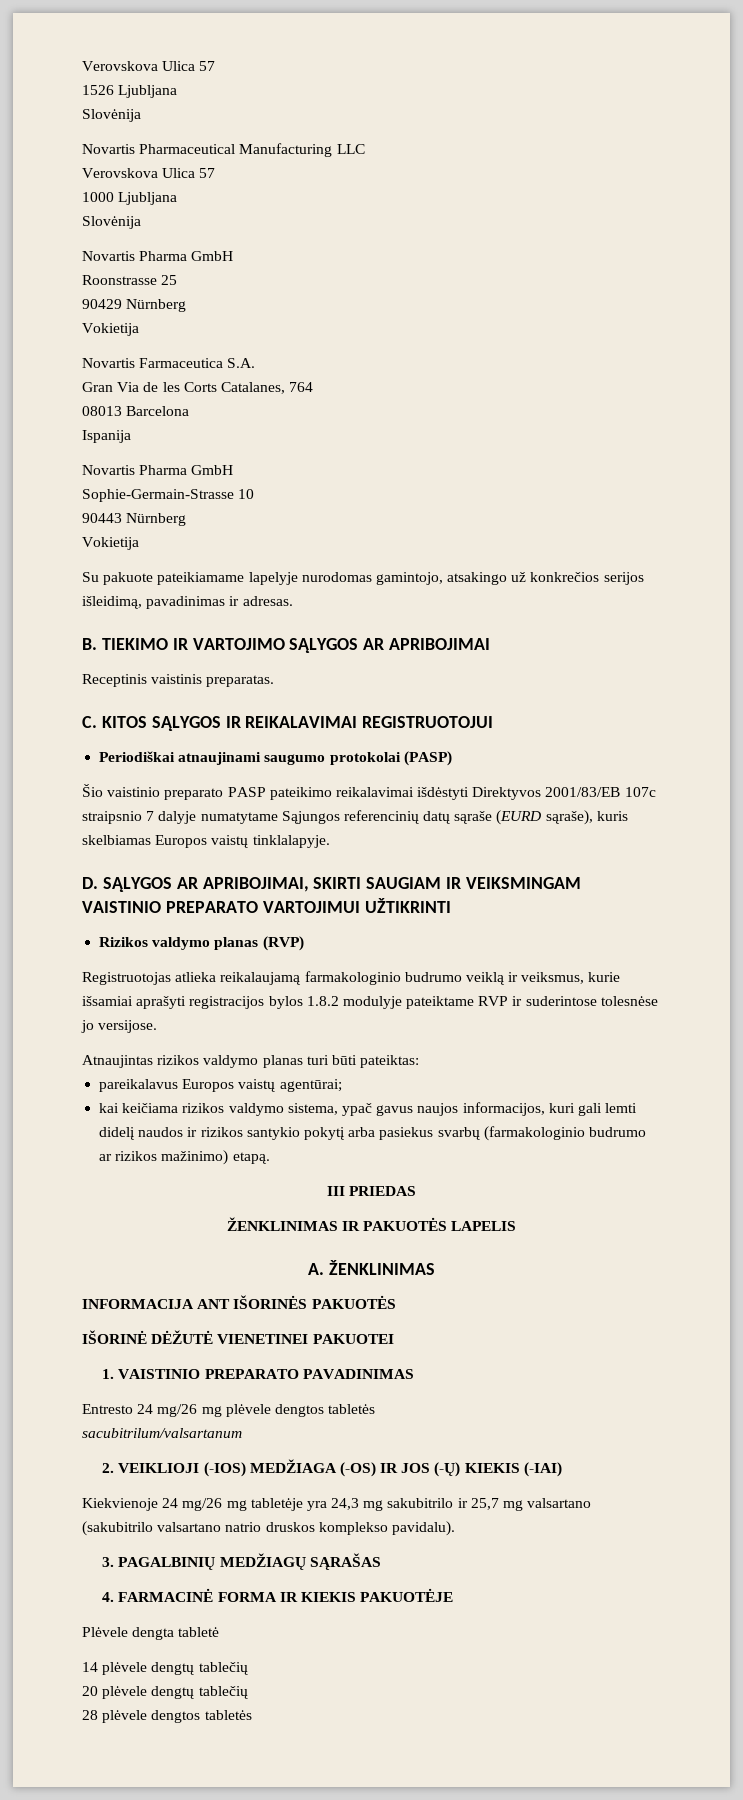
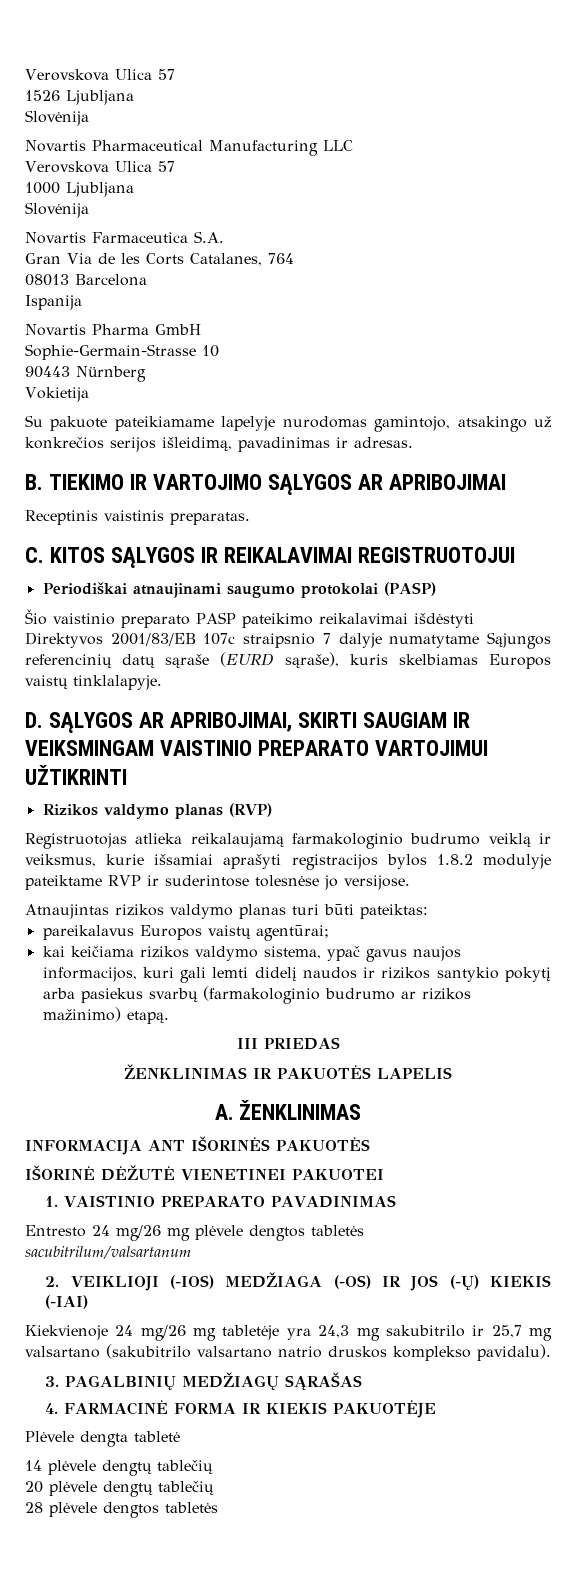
  1000 Ljubljana
  Slovėnija
- Novartis Pharma GmbH
- Roonstrasse 25
- 90429 Nürnberg
- Vokietija

